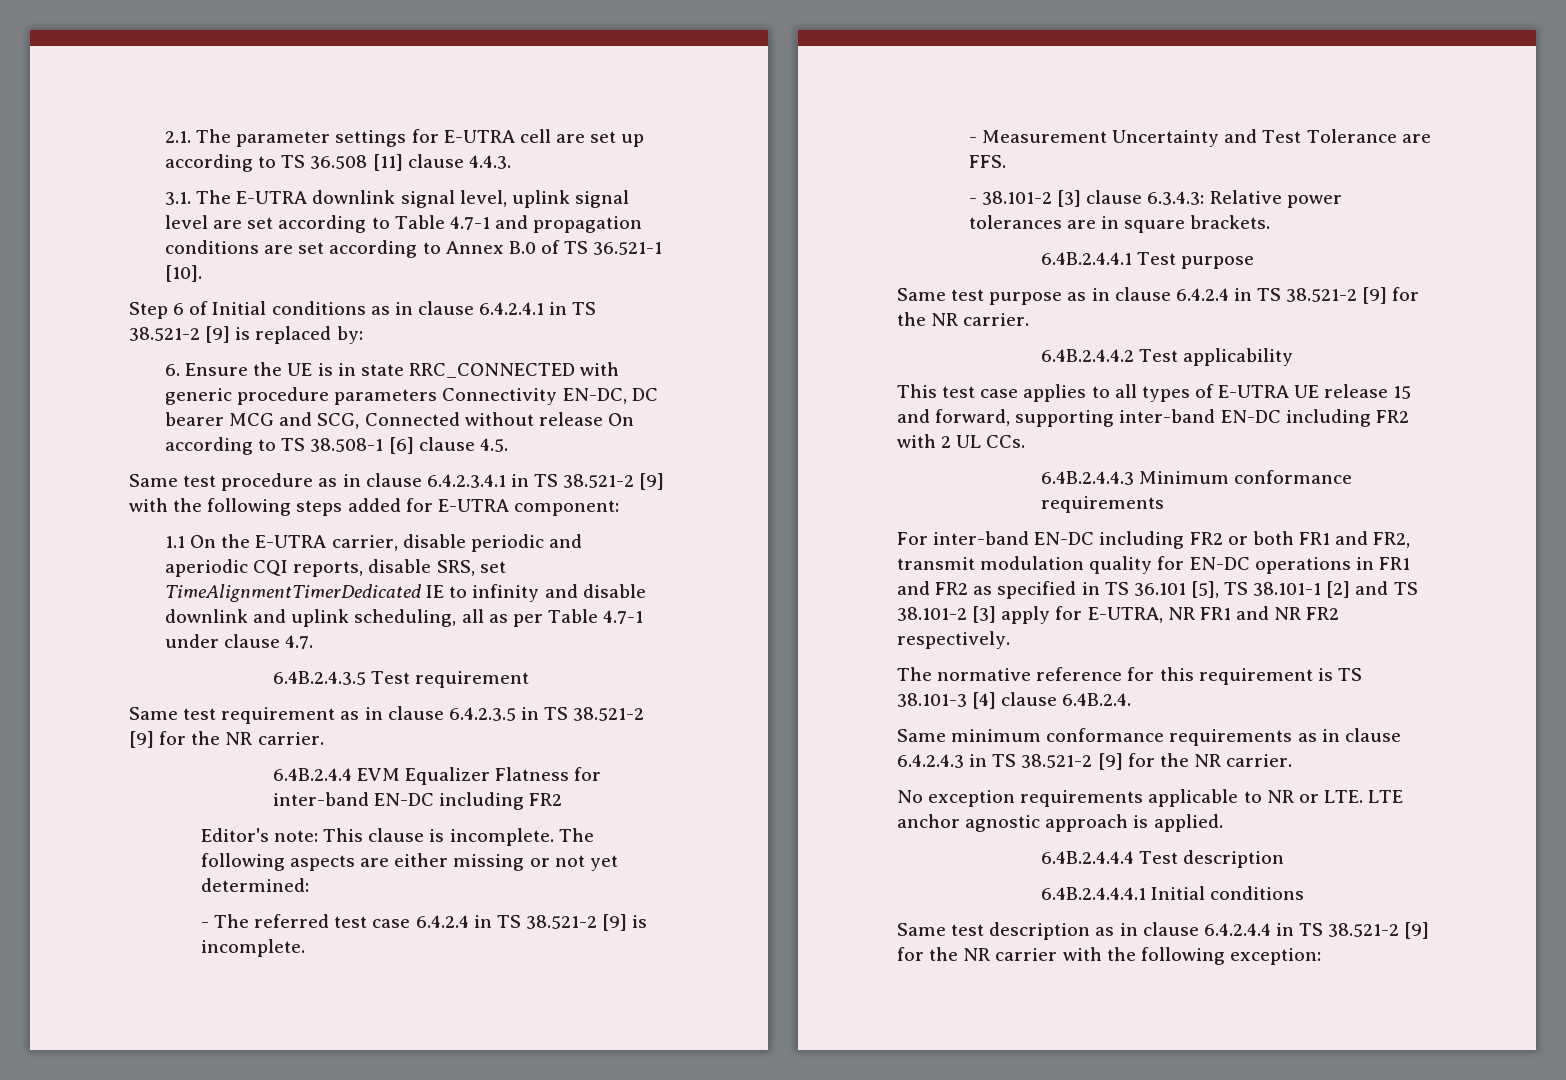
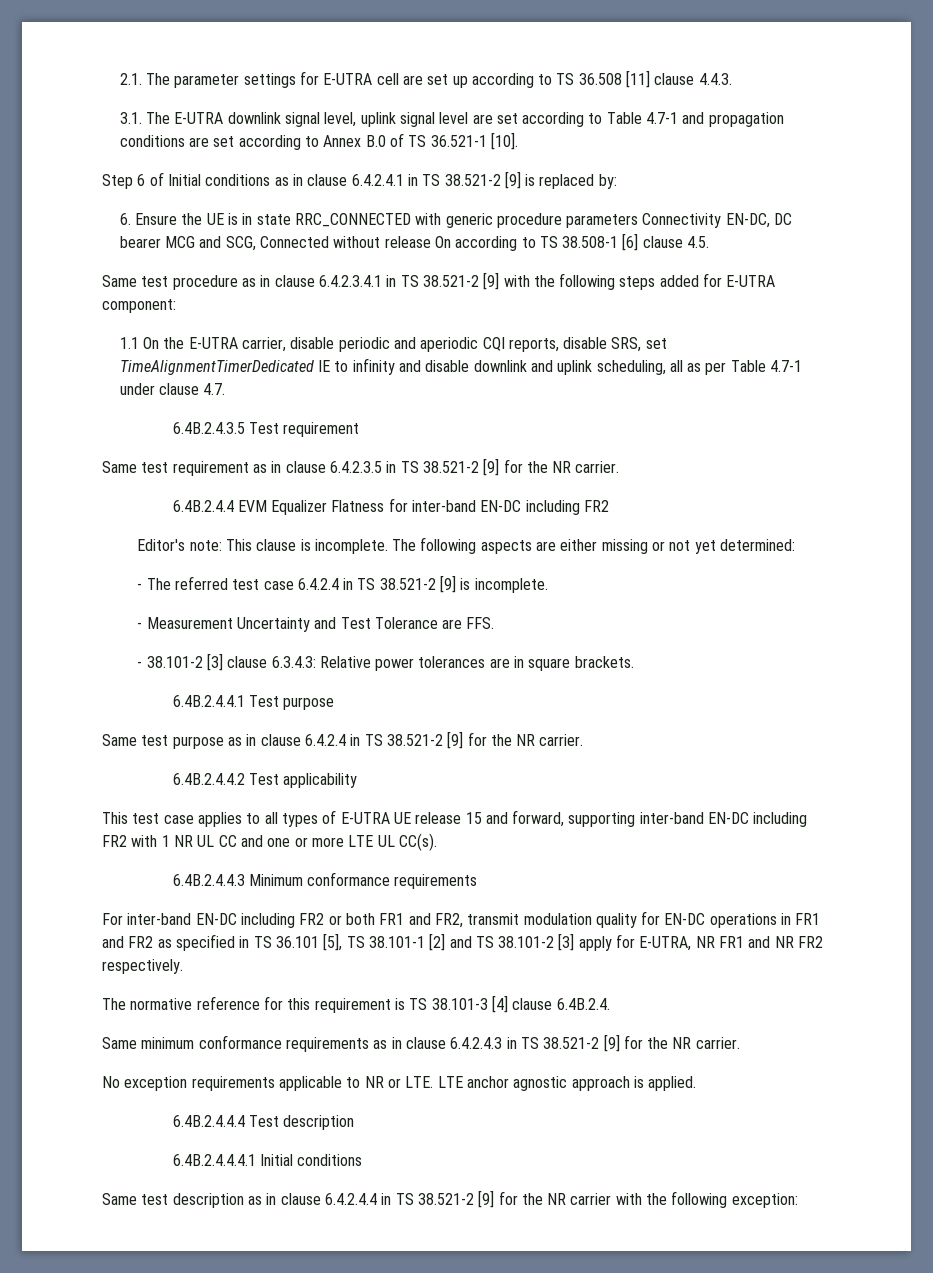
- This test case applies to all types of E-UTRA UE release 15 and forward, supporting inter-band EN-DC including FR2 with 2 UL CCs.
+ This test case applies to all types of E-UTRA UE release 15 and forward, supporting inter-band EN-DC including FR2 with 1 NR UL CC and one or more LTE UL CC(s).

